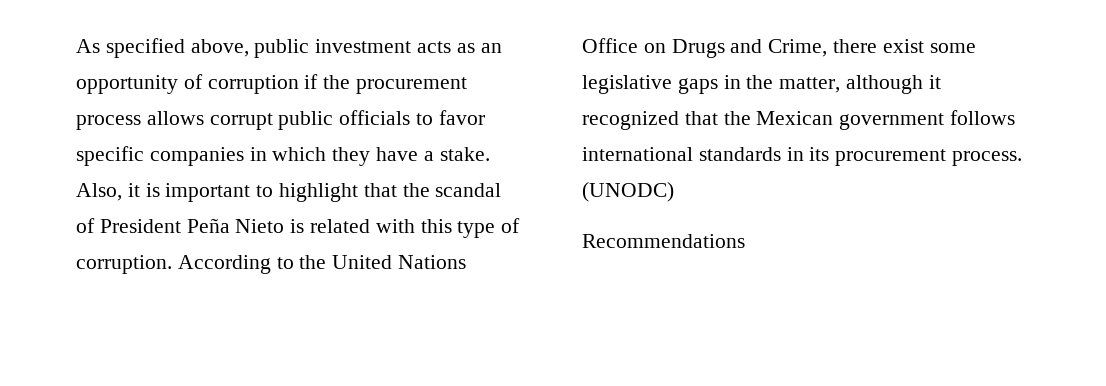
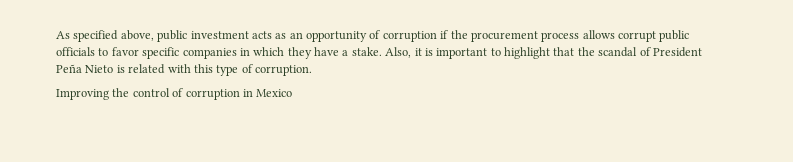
- Also, it is important to highlight that the scandal of President Peña Nieto is related with this type of corruption. According to the United Nations Office on Drugs and Crime, there exist some legislative gaps in the matter, although it recognized that the Mexican government follows international standards in its procurement process. (UNODC)
- Recommendations
+ Also, it is important to highlight that the scandal of President Peña Nieto is related with this type of corruption.
+ Improving the control of corruption in Mexico

